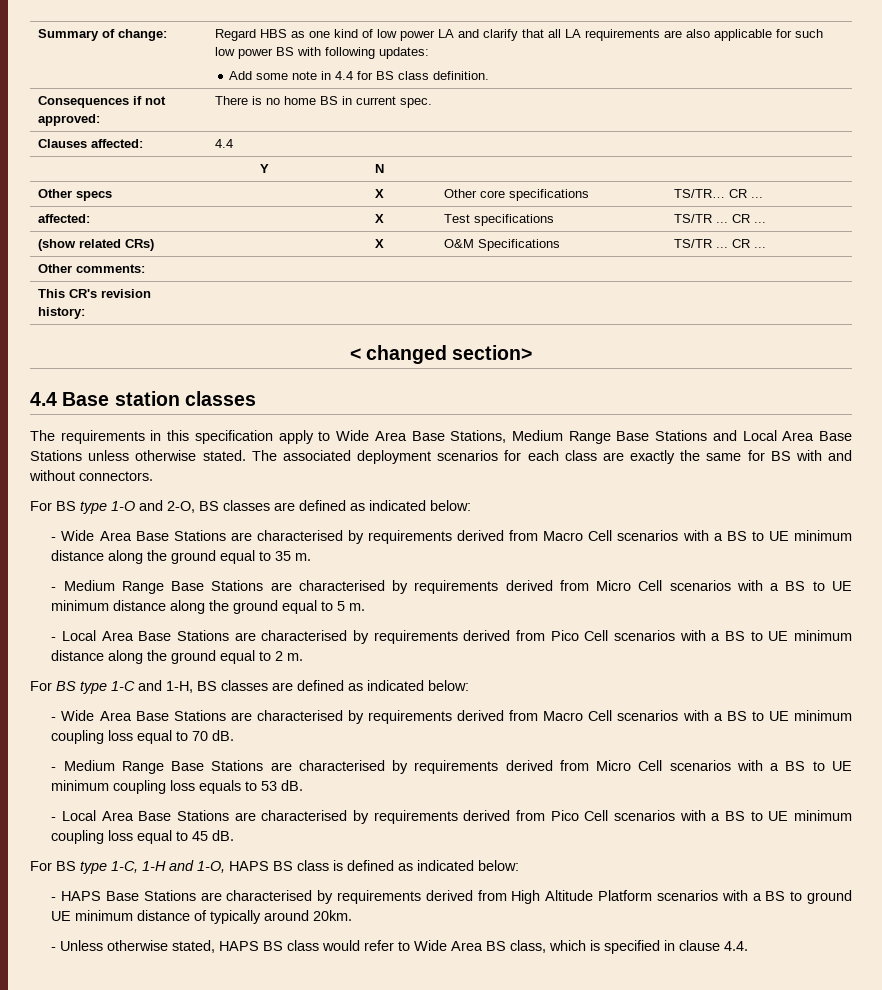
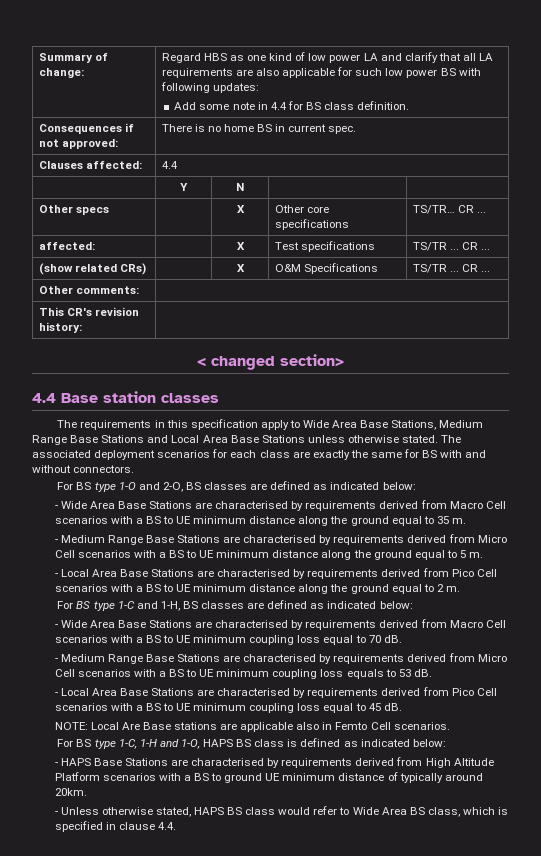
+ NOTE: Local Are Base stations are applicable also in Femto Cell scenarios.

